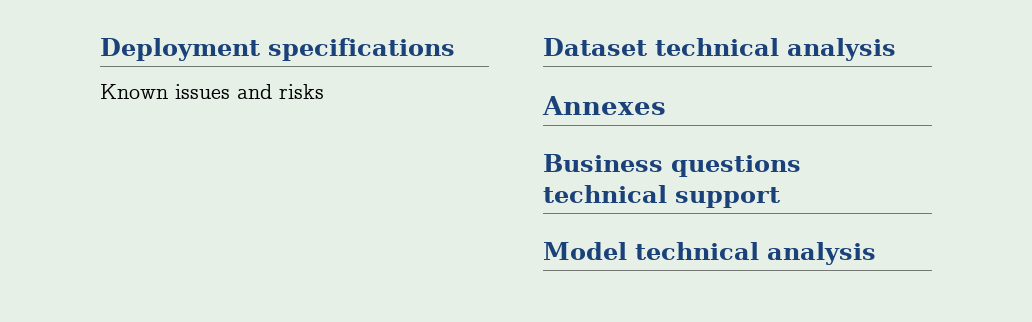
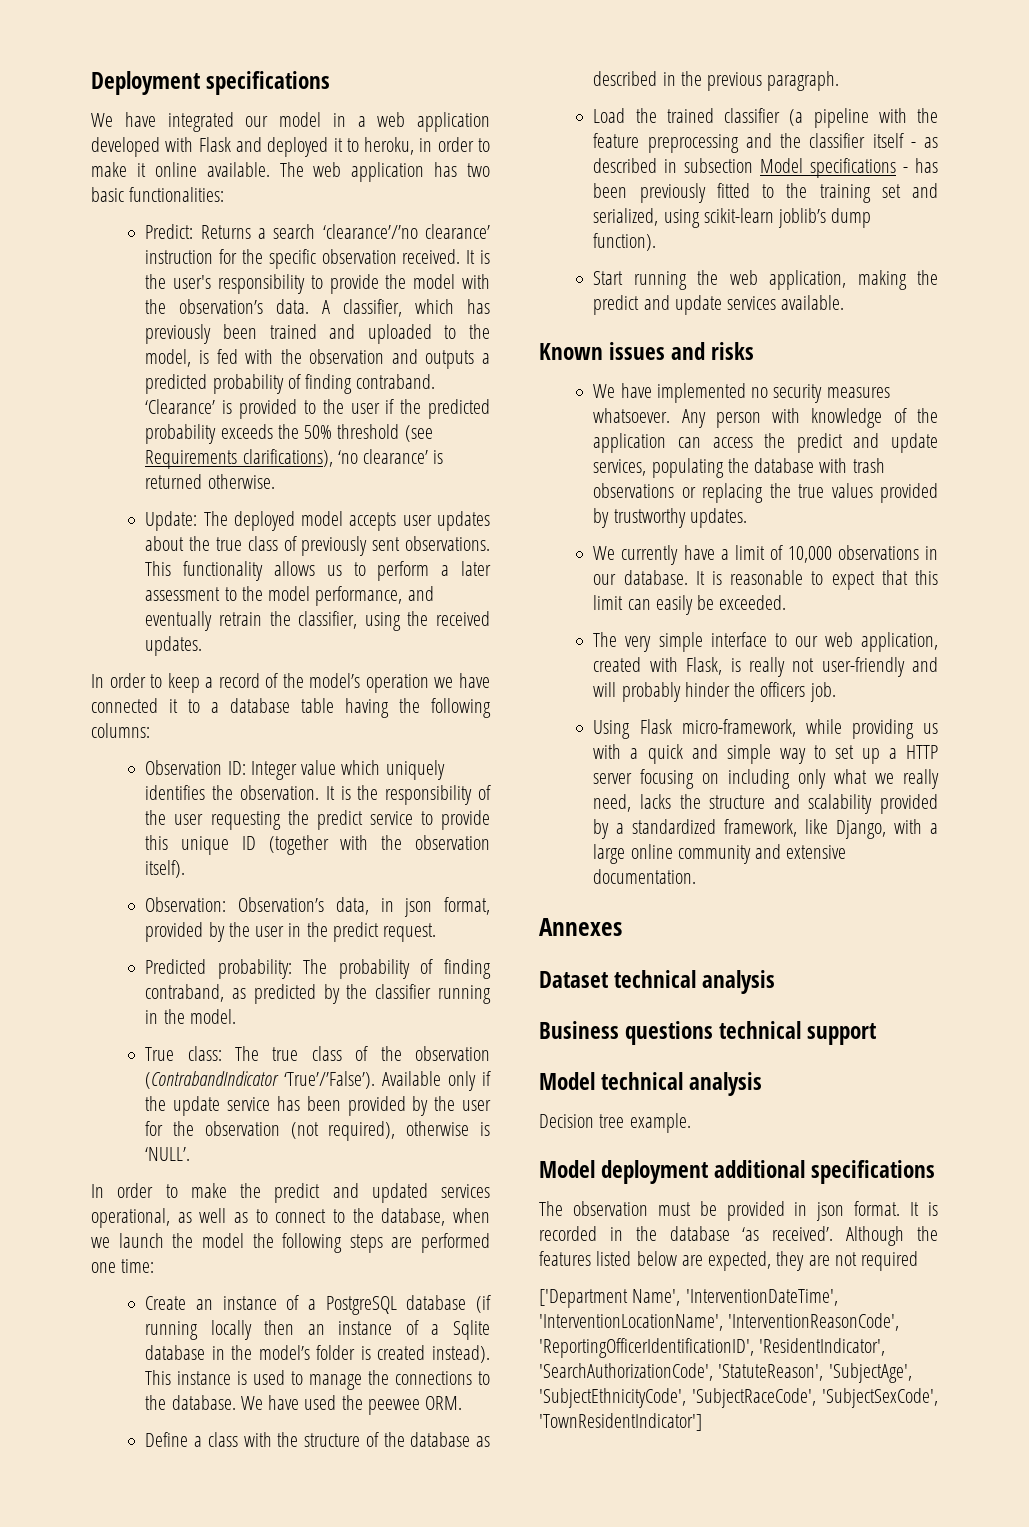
+ We have integrated our model in a web application developed with Flask and deployed it to heroku, in order to make it online available. The web application has two basic functionalities:
+ Predict: Returns a search ‘clearance’/’no clearance’ instruction for the specific observation received. It is the user's responsibility to provide the model with the observation’s data. A classifier, which has previously been trained and uploaded to the model, is fed with the observation and outputs a predicted probability of finding contraband. ‘Clearance’ is provided to the user if the predicted probability exceeds the 50% threshold (see Requirements clarifications), ‘no clearance’ is returned otherwise.
+ Update: The deployed model accepts user updates about the true class of previously sent observations. This functionality allows us to perform a later assessment to the model performance, and eventually retrain the classifier, using the received updates.
+ In order to keep a record of the model’s operation we have connected it to a database table having the following columns:
+ Observation ID: Integer value which uniquely identifies the observation. It is the responsibility of the user requesting the predict service to provide this unique ID (together with the observation itself).
+ Observation: Observation’s data, in json format, provided by the user in the predict request.
+ Predicted probability: The probability of finding contraband, as predicted by the classifier running in the model.
+ True class: The true class of the observation (ContrabandIndicator ‘True’/’False’). Available only if the update service has been provided by the user for the observation (not required), otherwise is ‘NULL’.
+ In order to make the predict and updated services operational, as well as to connect to the database, when we launch the model the following steps are performed one time:
+ Create an instance of a PostgreSQL database (if running locally then an instance of a Sqlite database in the model’s folder is created instead). This instance is used to manage the connections to the database. We have used the peewee ORM.
+ Define a class with the structure of the database as described in the previous paragraph.
+ Load the trained classifier (a pipeline with the feature preprocessing and the classifier itself - as described in subsection Model specifications - has been previously fitted to the training set and serialized, using scikit-learn joblib’s dump function).
+ Start running the web application, making the predict and update services available.
  Known issues and risks
+ We have implemented no security measures whatsoever. Any person with knowledge of the application can access the predict and update services, populating the database with trash observations or replacing the true values provided by trustworthy updates.
+ We currently have a limit of 10,000 observations in our database. It is reasonable to expect that this limit can easily be exceeded.
+ The very simple interface to our web application, created with Flask, is really not user-friendly and will probably hinder the officers job.
+ Using Flask micro-framework, while providing us with a quick and simple way to set up a HTTP server focusing on including only what we really need, lacks the structure and scalability provided by a standardized framework, like Django, with a large online community and extensive documentation.
+ Annexes
- Annexes
+ Decision tree example.
+ Model deployment additional specifications
+ The observation must be provided in json format. It is recorded in the database ‘as received’. Although the features listed below are expected, they are not required
+ ['Department Name', 'InterventionDateTime', 'InterventionLocationName', 'InterventionReasonCode', 'ReportingOfficerIdentificationID', 'ResidentIndicator', 'SearchAuthorizationCode', 'StatuteReason', 'SubjectAge', 'SubjectEthnicityCode', 'SubjectRaceCode', 'SubjectSexCode', 'TownResidentIndicator']

